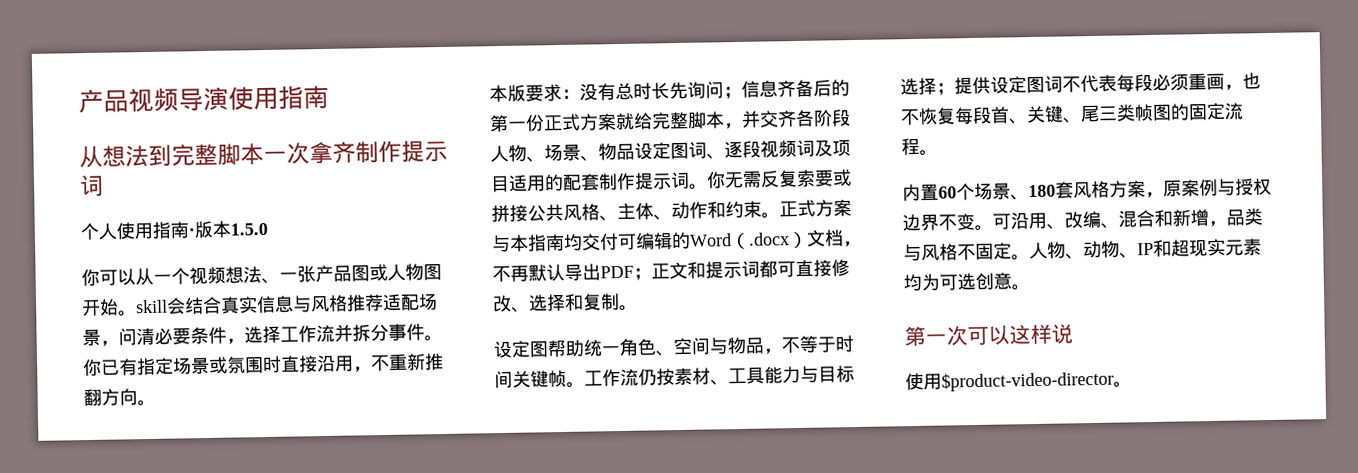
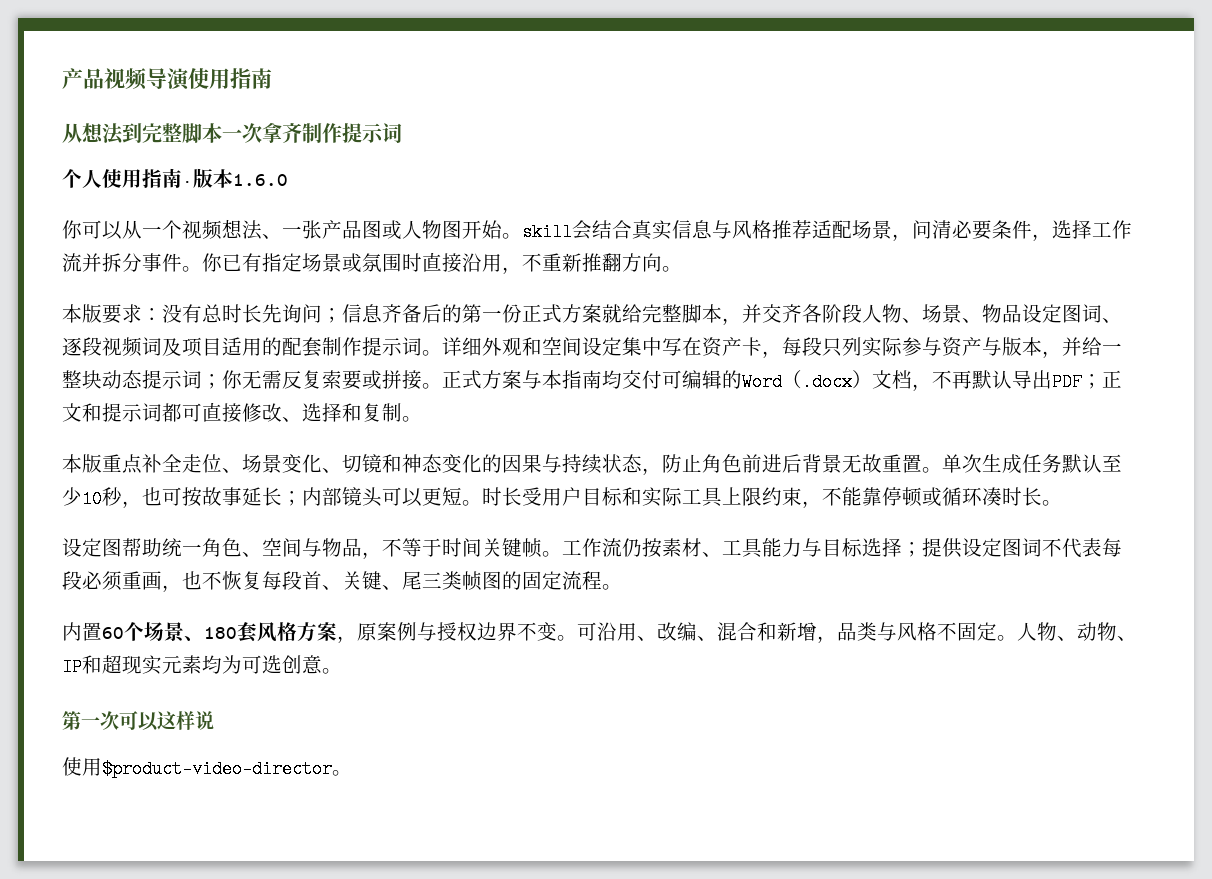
- 个人使用指南·版本1.5.0
+ 个人使用指南·版本1.6.0
- 你无需反复索要或拼接公共风格、主体、动作和约束。
+ 详细外观和空间设定集中写在资产卡，每段只列实际参与资产与版本，并给一整块动态提示词；你无需反复索要或拼接。
+ 本版重点补全走位、场景变化、切镜和神态变化的因果与持续状态，防止角色前进后背景无故重置。单次生成任务默认至少10秒，也可按故事延长；内部镜头可以更短。时长受用户目标和实际工具上限约束，不能靠停顿或循环凑时长。

